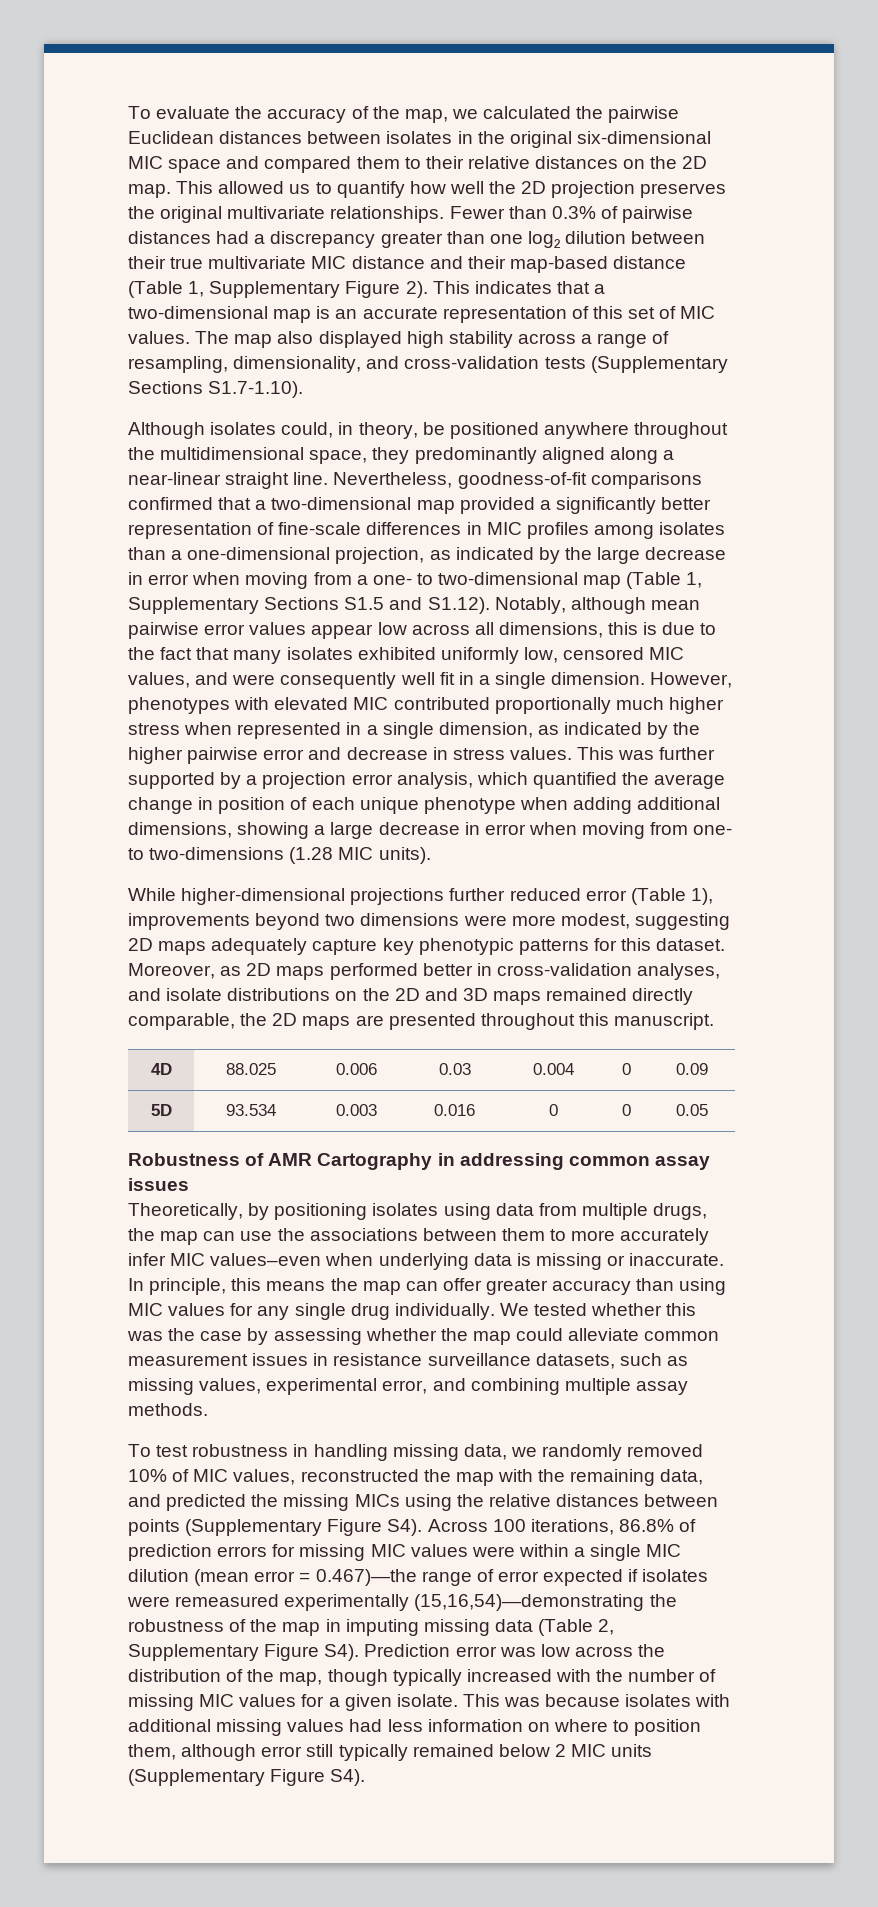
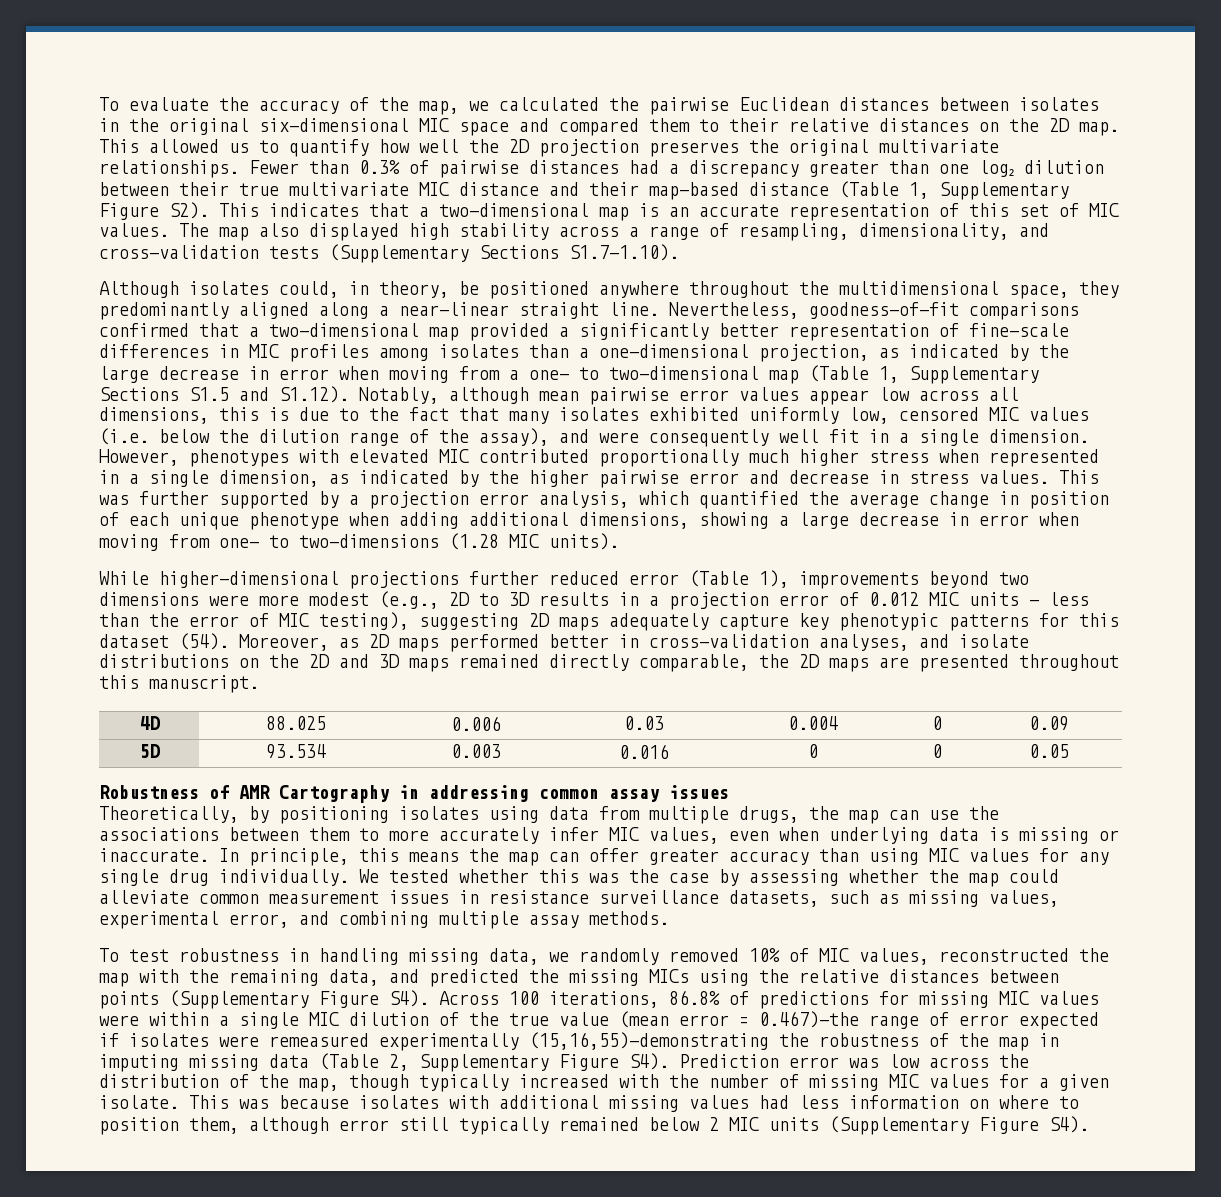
- Fewer than 0.3% of pairwise distances had a discrepancy greater than one log₂ dilution between their true multivariate MIC distance and their map-based distance (Table 1, Supplementary Figure 2). This indicates that a two-dimensional map is an accurate representation of this set of MIC values.
+ Fewer than 0.3% of pairwise distances had a discrepancy greater than one log₂ dilution between their true multivariate MIC distance and their map-based distance (Table 1, Supplementary Figure S2). This indicates that a two-dimensional map is an accurate representation of this set of MIC values.
- Nevertheless, goodness-of-fit comparisons confirmed that a two-dimensional map provided a significantly better representation of fine-scale differences in MIC profiles among isolates than a one-dimensional projection, as indicated by the large decrease in error when moving from a one- to two-dimensional map (Table 1, Supplementary Sections S1.5 and S1.12). Notably, although mean pairwise error values appear low across all dimensions, this is due to the fact that many isolates exhibited uniformly low, censored MIC values, and were consequently well fit in a single dimension.
+ Nevertheless, goodness-of-fit comparisons confirmed that a two-dimensional map provided a significantly better representation of fine-scale differences in MIC profiles among isolates than a one-dimensional projection, as indicated by the large decrease in error when moving from a one- to two-dimensional map (Table 1, Supplementary Sections S1.5 and S1.12). Notably, although mean pairwise error values appear low across all dimensions, this is due to the fact that many isolates exhibited uniformly low, censored MIC values (i.e. below the dilution range of the assay), and were consequently well fit in a single dimension.
- While higher-dimensional projections further reduced error (Table 1), improvements beyond two dimensions were more modest, suggesting 2D maps adequately capture key phenotypic patterns for this dataset.
+ While higher-dimensional projections further reduced error (Table 1), improvements beyond two dimensions were more modest (e.g., 2D to 3D results in a projection error of 0.012 MIC units - less than the error of MIC testing), suggesting 2D maps adequately capture key phenotypic patterns for this dataset (54).
- Theoretically, by positioning isolates using data from multiple drugs, the map can use the associations between them to more accurately infer MIC values–even when underlying data is missing or inaccurate.
+ Theoretically, by positioning isolates using data from multiple drugs, the map can use the associations between them to more accurately infer MIC values, even when underlying data is missing or inaccurate.
- To test robustness in handling missing data, we randomly removed 10% of MIC values, reconstructed the map with the remaining data, and predicted the missing MICs using the relative distances between points (Supplementary Figure S4). Across 100 iterations, 86.8% of prediction errors for missing MIC values were within a single MIC dilution (mean error = 0.467)—the range of error expected if isolates were remeasured experimentally (15,16,54)—demonstrating the robustness of the map in imputing missing data (Table 2, Supplementary Figure S4). Prediction error was low across the distribution of the map, though typically increased with the number of missing MIC values for a given isolate.
+ To test robustness in handling missing data, we randomly removed 10% of MIC values, reconstructed the map with the remaining data, and predicted the missing MICs using the relative distances between points (Supplementary Figure S4). Across 100 iterations, 86.8% of predictions for missing MIC values were within a single MIC dilution of the true value (mean error = 0.467)—the range of error expected if isolates were remeasured experimentally (15,16,55)—demonstrating the robustness of the map in imputing missing data (Table 2, Supplementary Figure S4). Prediction error was low across the distribution of the map, though typically increased with the number of missing MIC values for a given isolate.

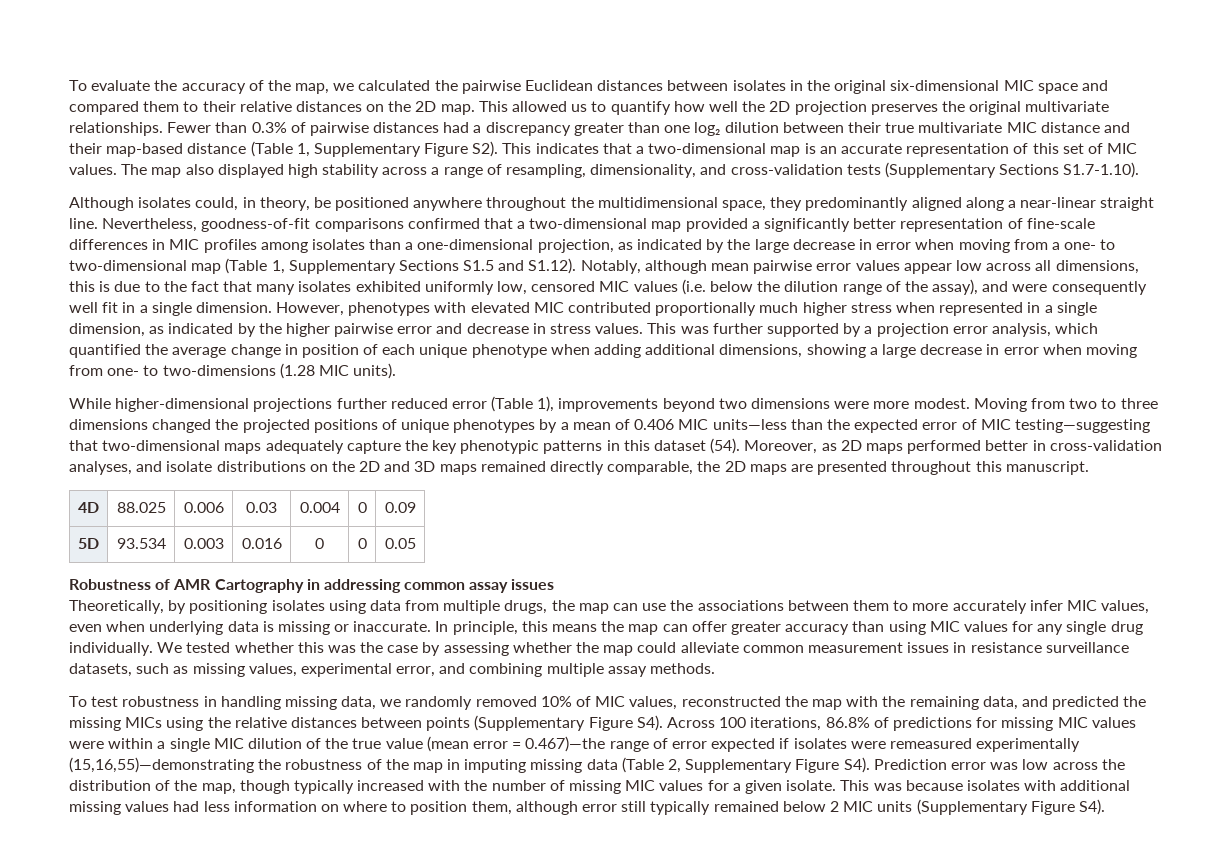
- While higher-dimensional projections further reduced error (Table 1), improvements beyond two dimensions were more modest (e.g., 2D to 3D results in a projection error of 0.012 MIC units - less than the error of MIC testing), suggesting 2D maps adequately capture key phenotypic patterns for this dataset (54).
+ While higher-dimensional projections further reduced error (Table 1), improvements beyond two dimensions were more modest. Moving from two to three dimensions changed the projected positions of unique phenotypes by a mean of 0.406 MIC units—less than the expected error of MIC testing—suggesting that two-dimensional maps adequately capture the key phenotypic patterns in this dataset (54).

